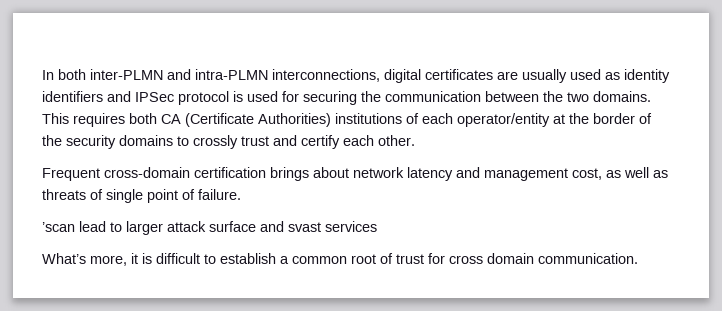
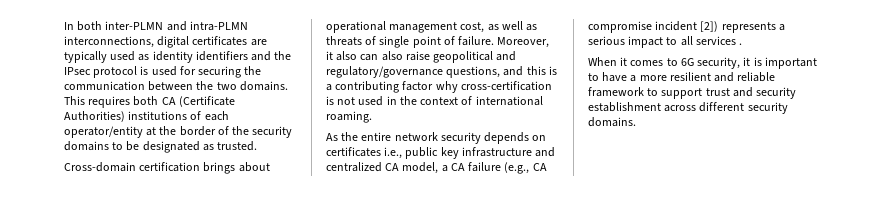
- In both inter-PLMN and intra-PLMN interconnections, digital certificates are usually used as identity identifiers and IPSec protocol is used for securing the communication between the two domains.
+ In both inter-PLMN and intra-PLMN interconnections, digital certificates are typically used as identity identifiers and the IPsec protocol is used for securing the communication between the two domains.
- This requires both CA (Certificate Authorities) institutions of each operator/entity at the border of the security domains to crossly trust and certify each other.
- Frequent cross-domain certification brings about network latency and management cost, as well as threats of single point of failure.
- ’scan lead to larger attack surface and svast services
- What’s more, it is difficult to establish a common root of trust for cross domain communication.
+ This requires both CA (Certificate Authorities) institutions of each operator/entity at the border of the security domains to be designated as trusted.
+ Cross-domain certification brings about operational management cost, as well as threats of single point of failure. Moreover, it also can also raise geopolitical and regulatory/governance questions, and this is a contributing factor why cross-certification is not used in the context of international roaming.
+ As the entire network security depends on certificates i.e., public key infrastructure and centralized CA model, a CA failure (e.g., CA compromise incident [2]) represents a serious impact to all services .
+ When it comes to 6G security, it is important to have a more resilient and reliable framework to support trust and security establishment across different security domains.

